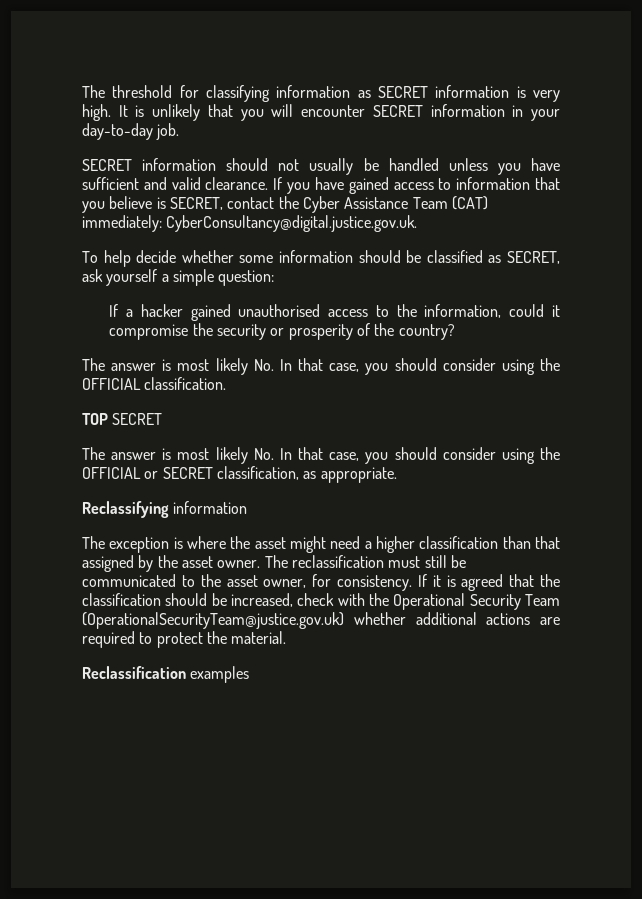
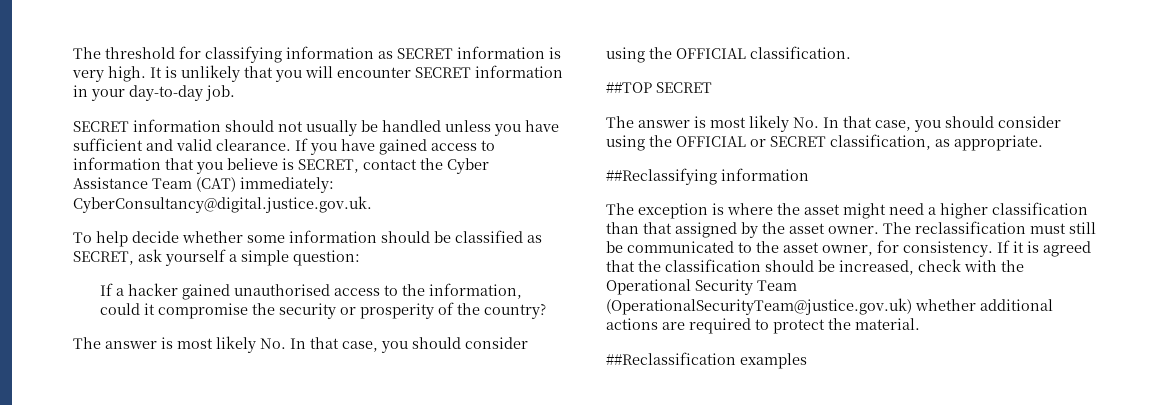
- TOP SECRET
+ ##TOP SECRET
- Reclassifying information
+ ##Reclassifying information
- Reclassification examples
+ ##Reclassification examples

